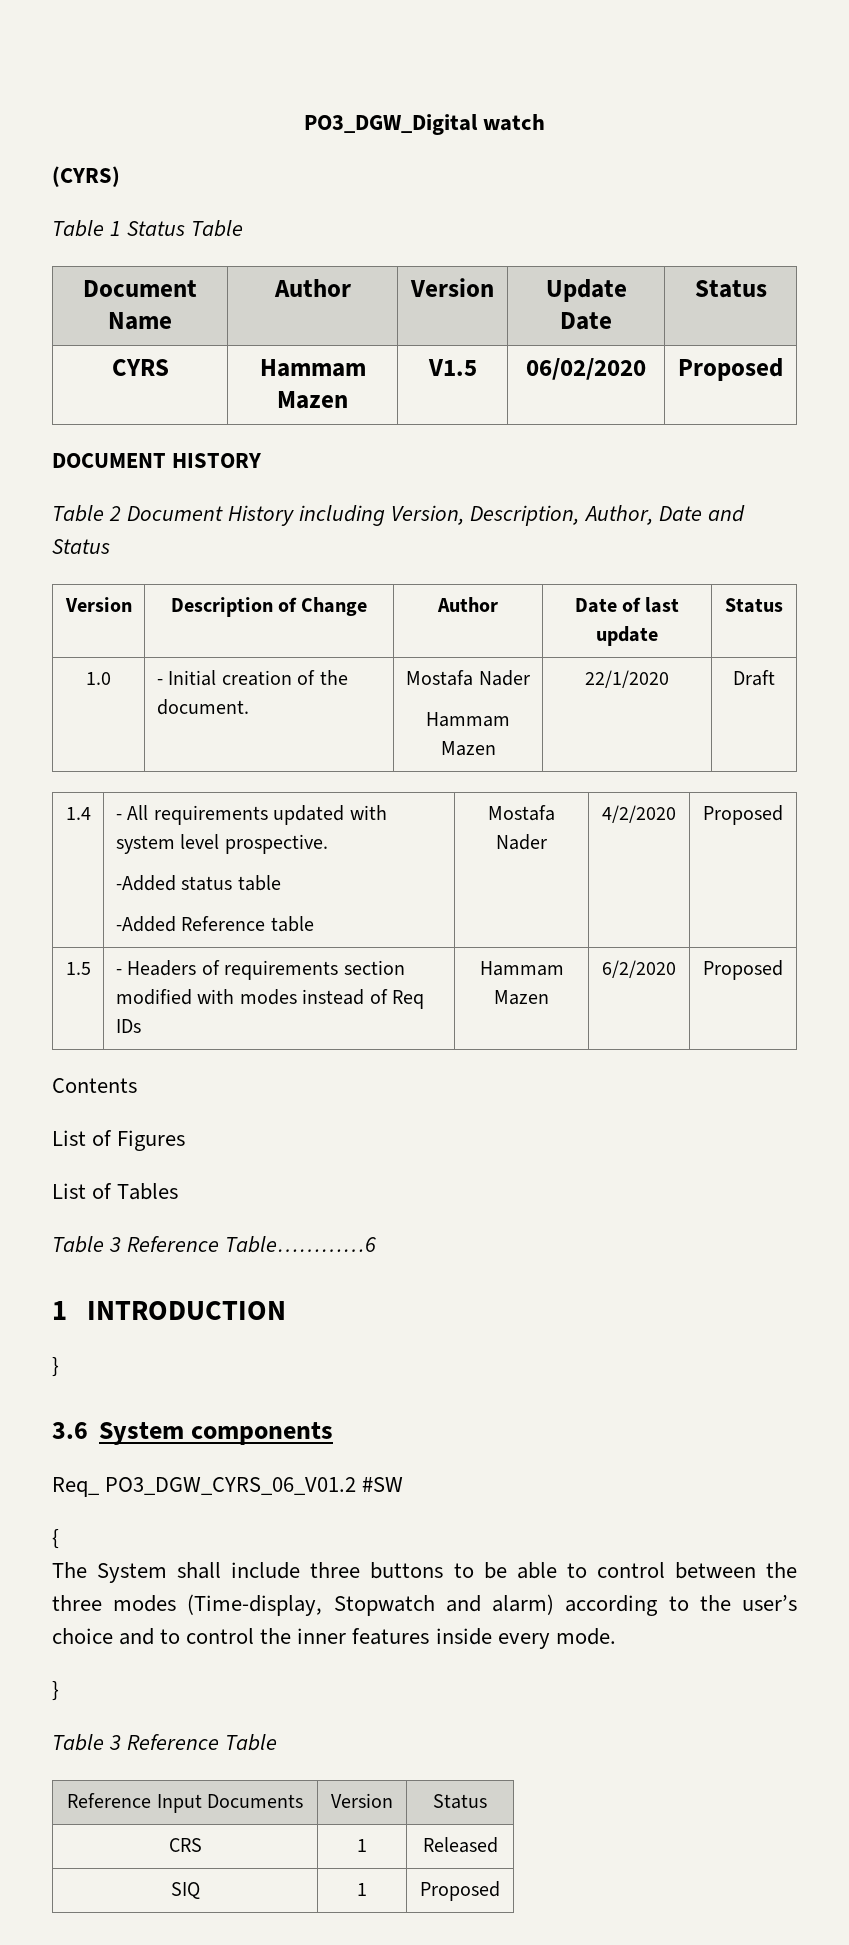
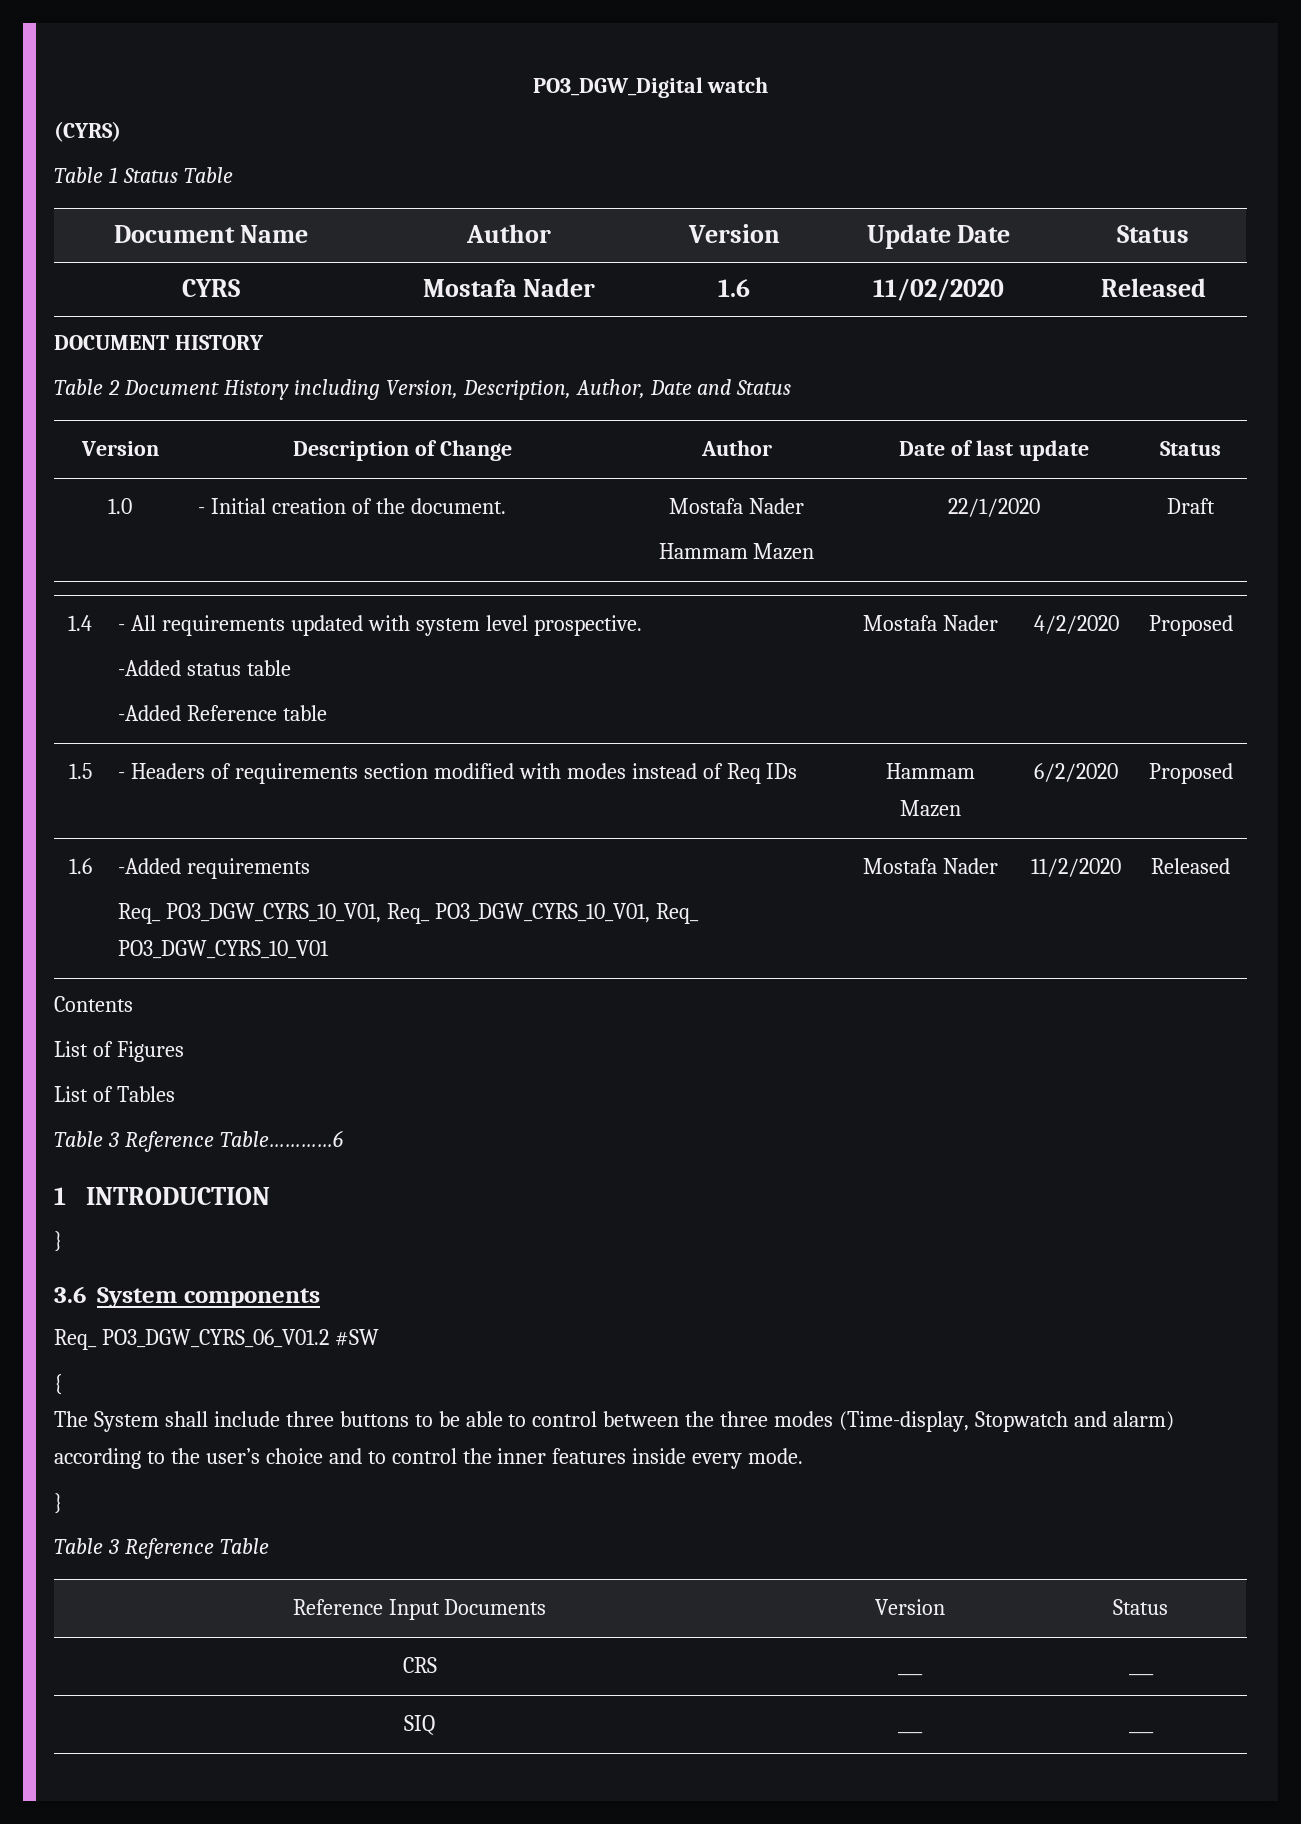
- CYRS | Hammam Mazen | V1.5 | 06/02/2020 | Proposed
+ CYRS | Mostafa Nader | 1.6 | 11/02/2020 | Released
+ 1.6 | -Added requirements
+ Req_ PO3_DGW_CYRS_10_V01, Req_ PO3_DGW_CYRS_10_V01, Req_ PO3_DGW_CYRS_10_V01 | Mostafa Nader | 11/2/2020 | Released
- CRS | 1 | Released
+ CRS | ___ | ___
- SIQ | 1 | Proposed
+ SIQ | ___ | ___

